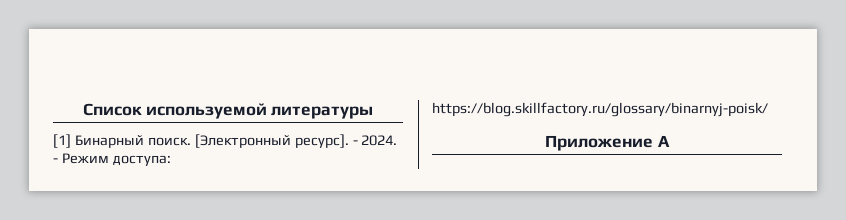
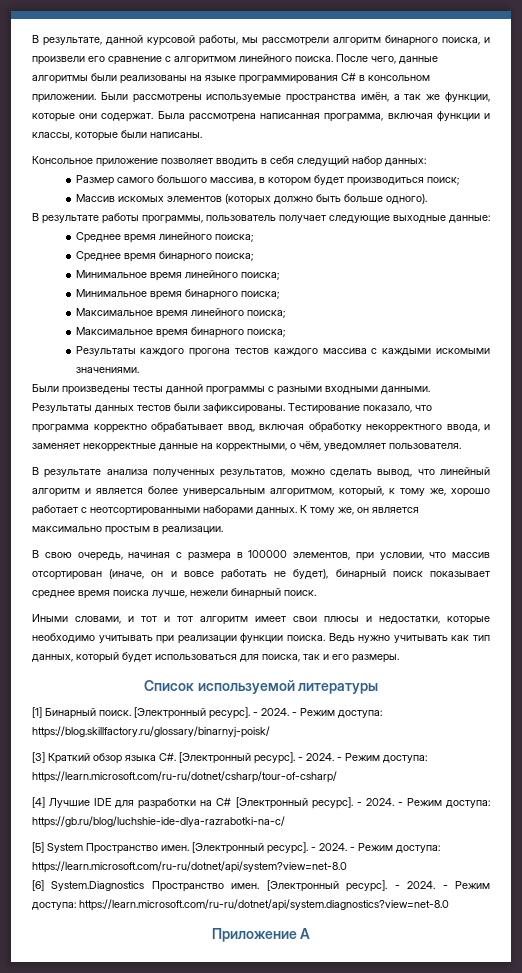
+ В результате, данной курсовой работы, мы рассмотрели алгоритм бинарного поиска, и произвели его сравнение с алгоритмом линейного поиска. После чего, данные алгоритмы были реализованы на языке программирования C# в консольном приложении. Были рассмотрены используемые пространства имён, а так же функции, которые они содержат. Была рассмотрена написанная программа, включая функции и классы, которые были написаны.
+ Консольное приложение позволяет вводить в себя следущий набор данных:
+ Размер самого большого массива, в котором будет производиться поиск;
+ Массив искомых элементов (которых должно быть больше одного).
+ В результате работы программы, пользователь получает следующие выходные данные:
+ Среднее время линейного поиска;
+ Среднее время бинарного поиска;
+ Минимальное время линейного поиска;
+ Минимальное время бинарного поиска;
+ Максимальное время линейного поиска;
+ Максимальное время бинарного поиска;
+ Результаты каждого прогона тестов каждого массива с каждыми искомыми значениями.
+ Были произведены тесты данной программы с разными входными данными. Результаты данных тестов были зафиксированы. Тестирование показало, что программа корректно обрабатывает ввод, включая обработку некорректного ввода, и заменяет некорректные данные на корректными, о чём, уведомляет пользователя.
+ В результате анализа полученных результатов, можно сделать вывод, что линейный алгоритм и является более универсальным алгоритмом, который, к тому же, хорошо работает с неотсортированными наборами данных. К тому же, он является максимально простым в реализации.
+ В свою очередь, начиная с размера в 100000 элементов, при условии, что массив отсортирован (иначе, он и вовсе работать не будет), бинарный поиск показывает среднее время поиска лучше, нежели бинарный поиск.
+ Иными словами, и тот и тот алгоритм имеет свои плюсы и недостатки, которые необходимо учитывать при реализации функции поиска. Ведь нужно учитывать как тип данных, который будет использоваться для поиска, так и его размеры.
+ [3] Краткий обзор языка C#. [Электронный ресурс]. - 2024. - Режим доступа: https://learn.microsoft.com/ru-ru/dotnet/csharp/tour-of-csharp/
+ [4] Лучшие IDE для разработки на C# [Электронный ресурс]. - 2024. - Режим доступа: https://gb.ru/blog/luchshie-ide-dlya-razrabotki-na-c/
+ [5] System Пространство имен. [Электронный ресурс]. - 2024. - Режим доступа: https://learn.microsoft.com/ru-ru/dotnet/api/system?view=net-8.0
+ [6] System.Diagnostics Пространство имен. [Электронный ресурс]. - 2024. - Режим доступа: https://learn.microsoft.com/ru-ru/dotnet/api/system.diagnostics?view=net-8.0

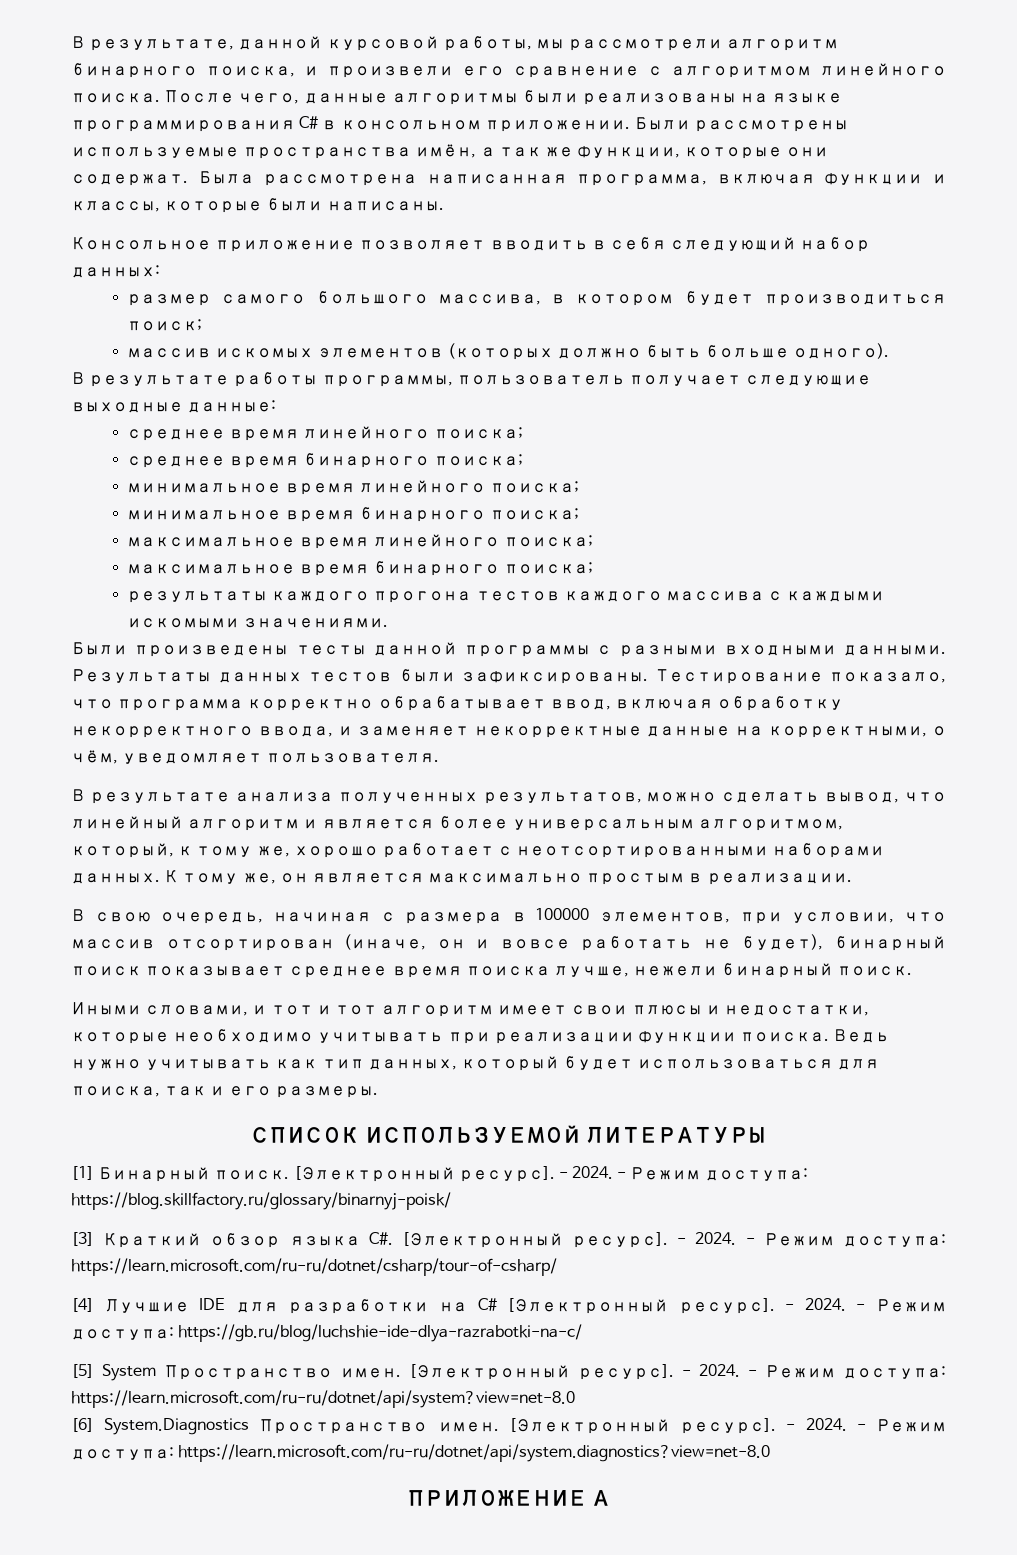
- Консольное приложение позволяет вводить в себя следущий набор данных:
+ Консольное приложение позволяет вводить в себя следующий набор данных:
- Размер самого большого массива, в котором будет производиться поиск;
+ размер самого большого массива, в котором будет производиться поиск;
- Массив искомых элементов (которых должно быть больше одного).
+ массив искомых элементов (которых должно быть больше одного).
- Среднее время линейного поиска;
- Среднее время бинарного поиска;
- Минимальное время линейного поиска;
- Минимальное время бинарного поиска;
- Максимальное время линейного поиска;
- Максимальное время бинарного поиска;
- Результаты каждого прогона тестов каждого массива с каждыми искомыми значениями.
+ среднее время линейного поиска;
+ среднее время бинарного поиска;
+ минимальное время линейного поиска;
+ минимальное время бинарного поиска;
+ максимальное время линейного поиска;
+ максимальное время бинарного поиска;
+ результаты каждого прогона тестов каждого массива с каждыми искомыми значениями.
- Список используемой литературы
+ СПИСОК ИСПОЛЬЗУЕМОЙ ЛИТЕРАТУРЫ
- Приложение А
+ ПРИЛОЖЕНИЕ А

